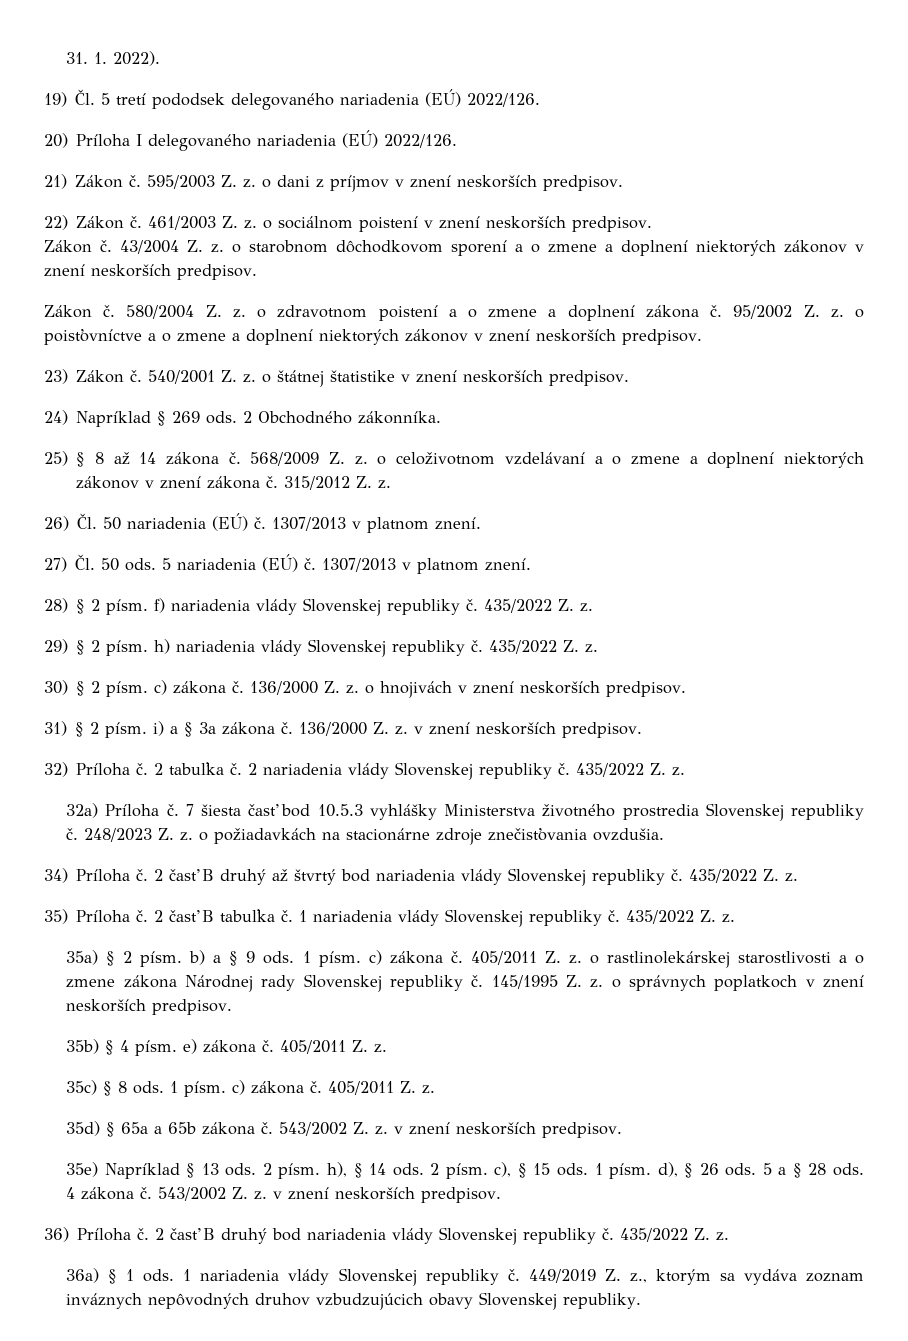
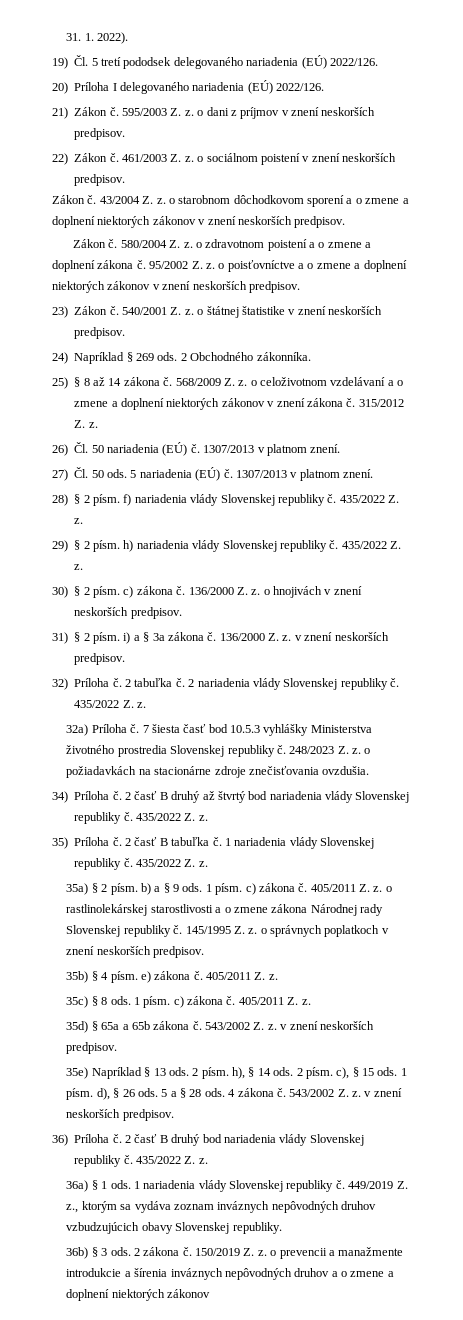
+ 36b) § 3 ods. 2 zákona č. 150/2019 Z. z. o prevencii a manažmente introdukcie a šírenia inváznych nepôvodných druhov a o zmene a doplnení niektorých zákonov

